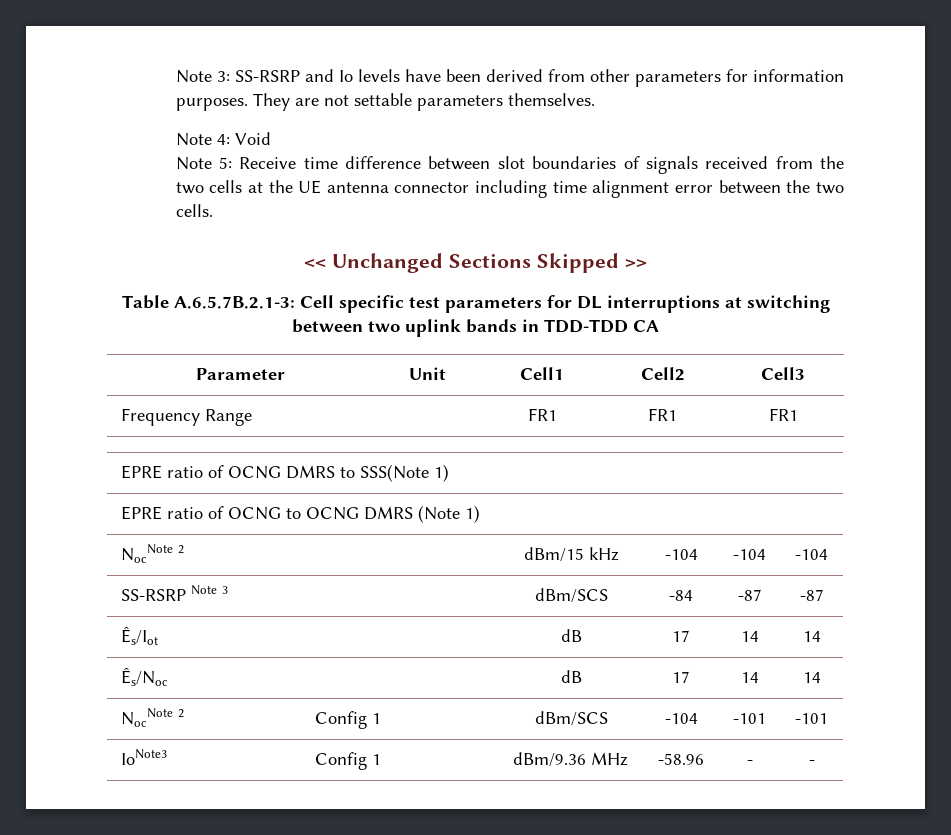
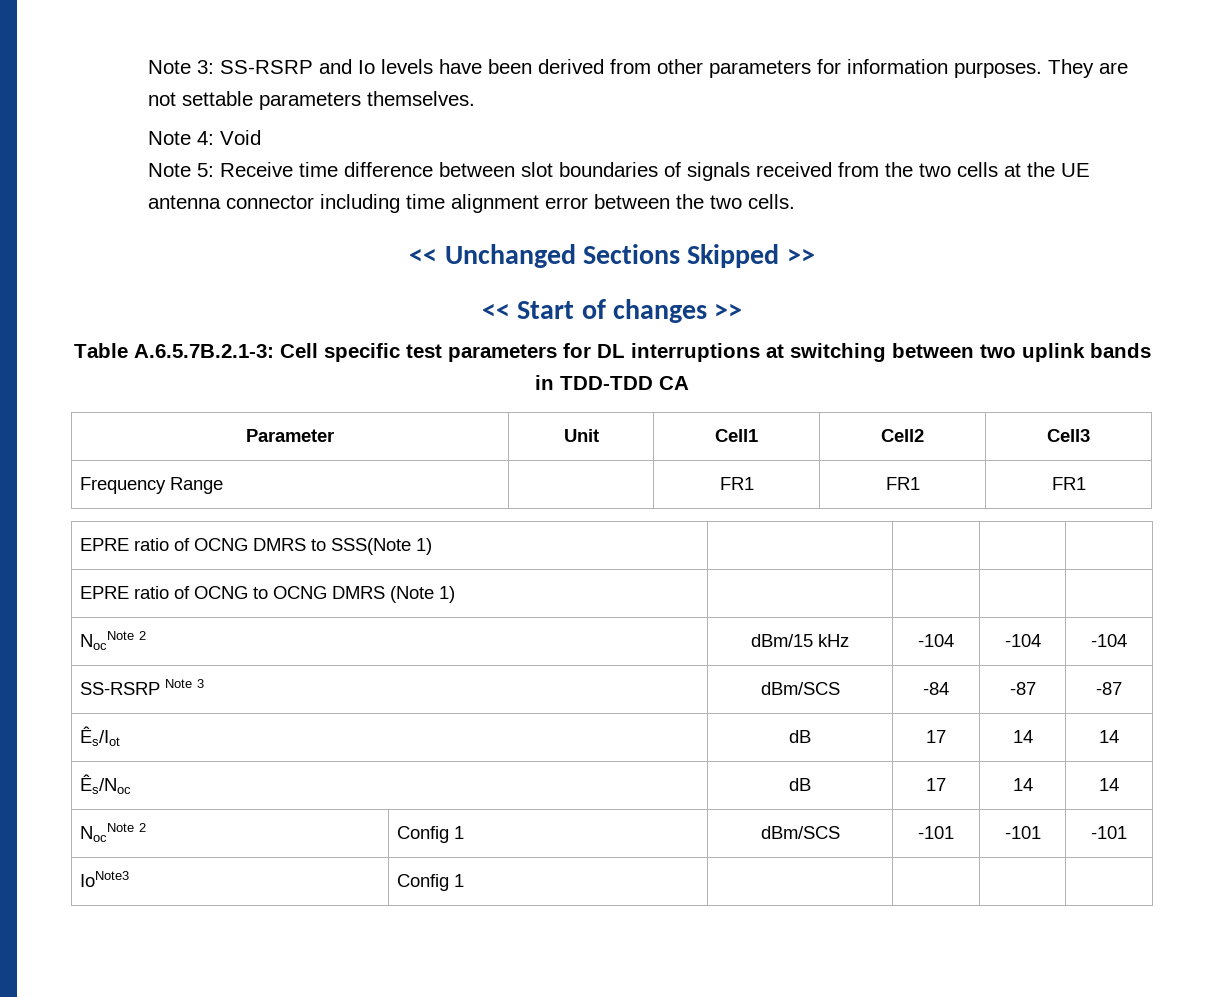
+ << Start of changes >>
- NocNote 2 | Config 1 | dBm/SCS | -104 | -101 | -101
+ NocNote 2 | Config 1 | dBm/SCS | -101 | -101 | -101
- IoNote3 | Config 1 | dBm/9.36 MHz | -58.96 | - | -
+ IoNote3 | Config 1 | | | |

